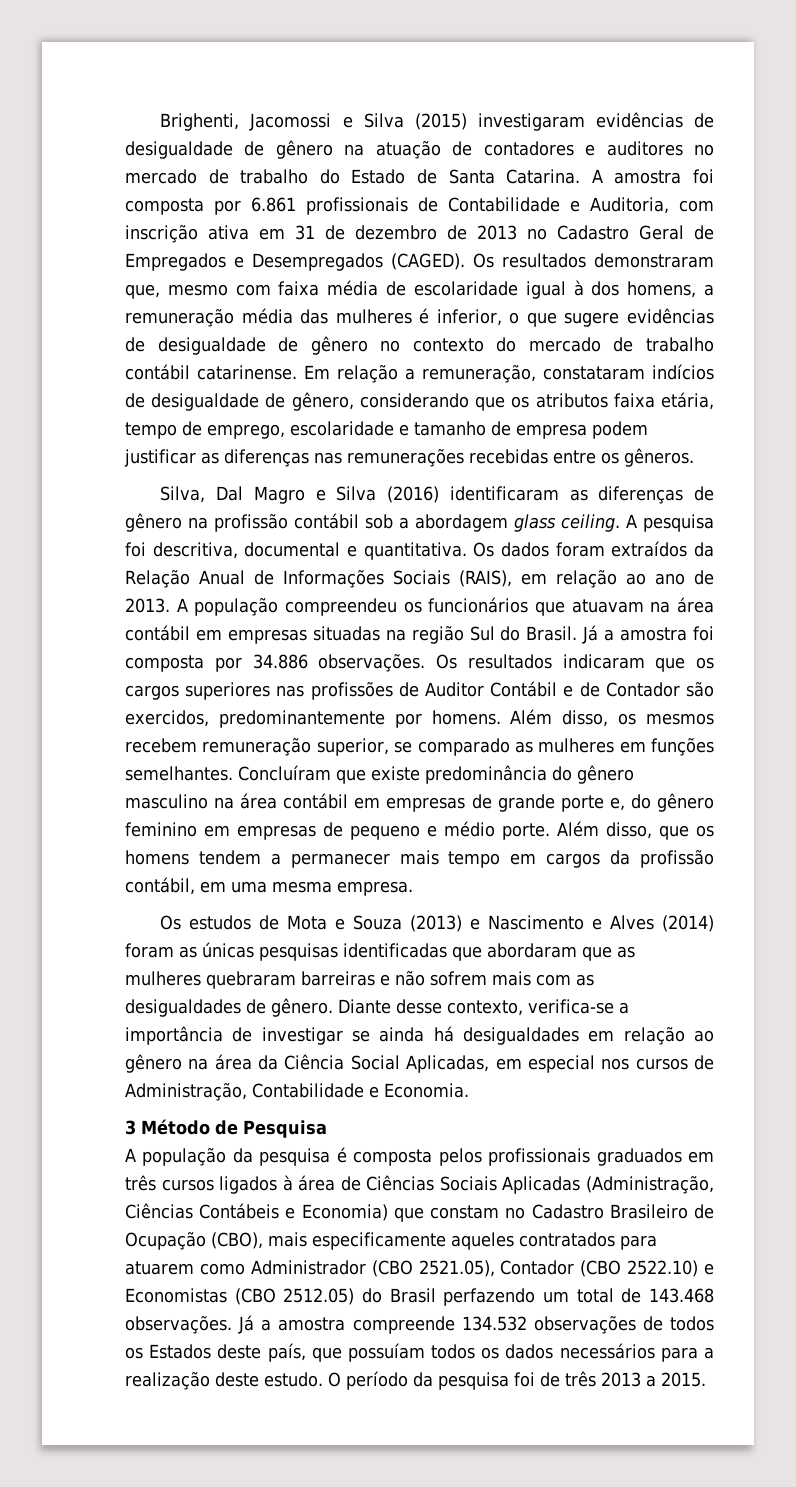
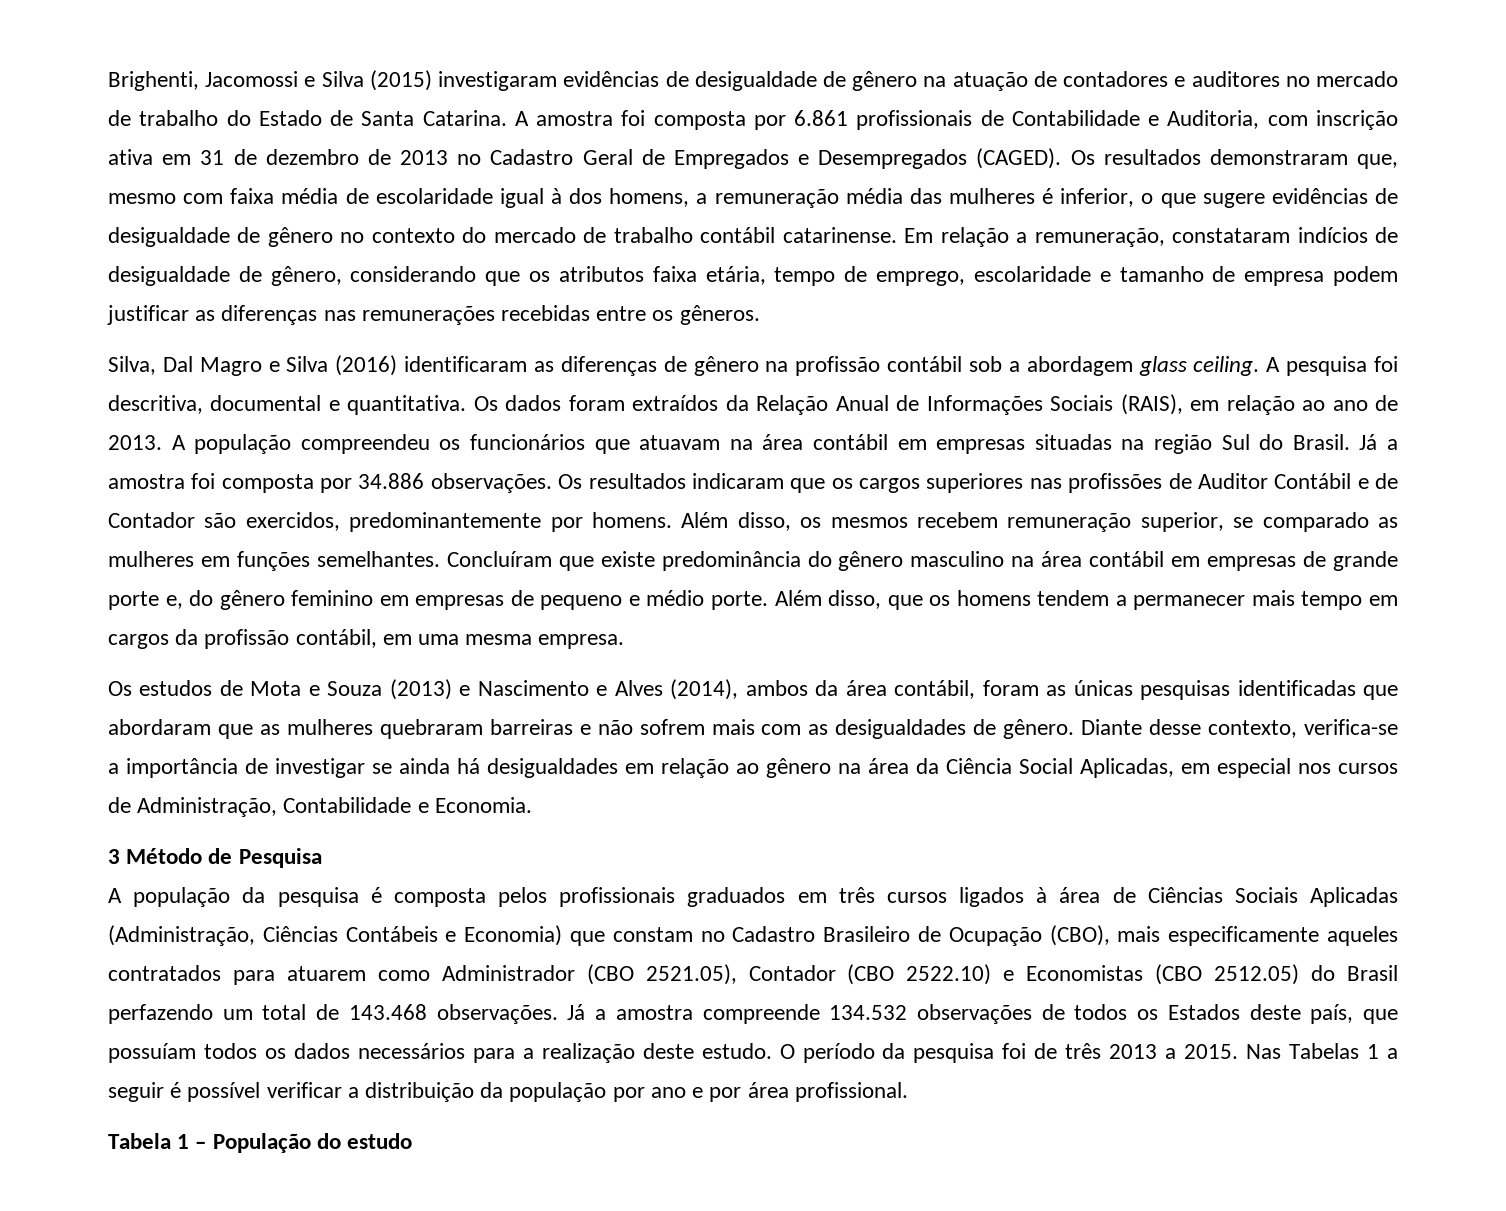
- Os estudos de Mota e Souza (2013) e Nascimento e Alves (2014) foram as únicas pesquisas identificadas que abordaram que as mulheres quebraram barreiras e não sofrem mais com as desigualdades de gênero.
+ Os estudos de Mota e Souza (2013) e Nascimento e Alves (2014), ambos da área contábil, foram as únicas pesquisas identificadas que abordaram que as mulheres quebraram barreiras e não sofrem mais com as desigualdades de gênero.
+ Nas Tabelas 1 a seguir é possível verificar a distribuição da população por ano e por área profissional.
+ Tabela 1 – População do estudo

